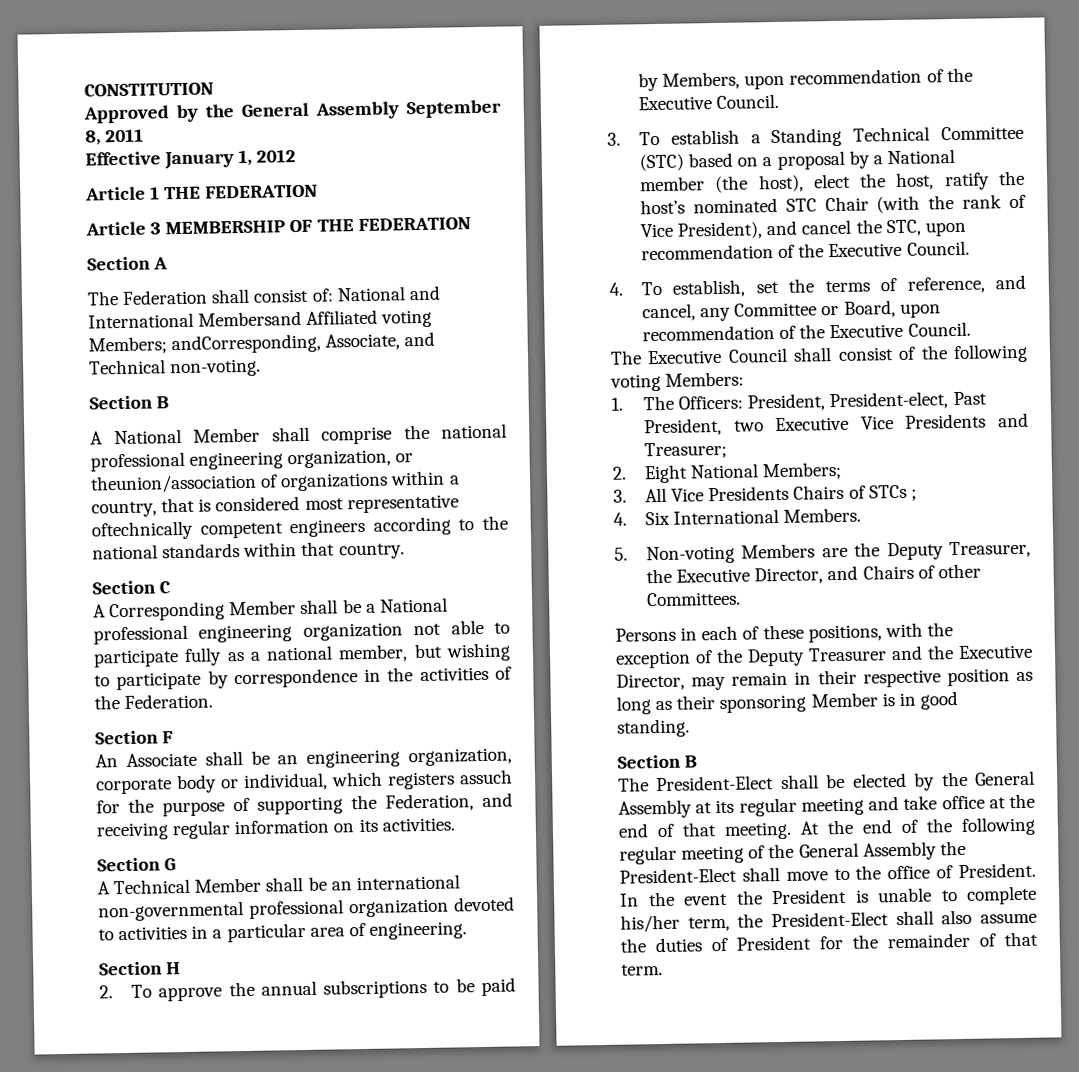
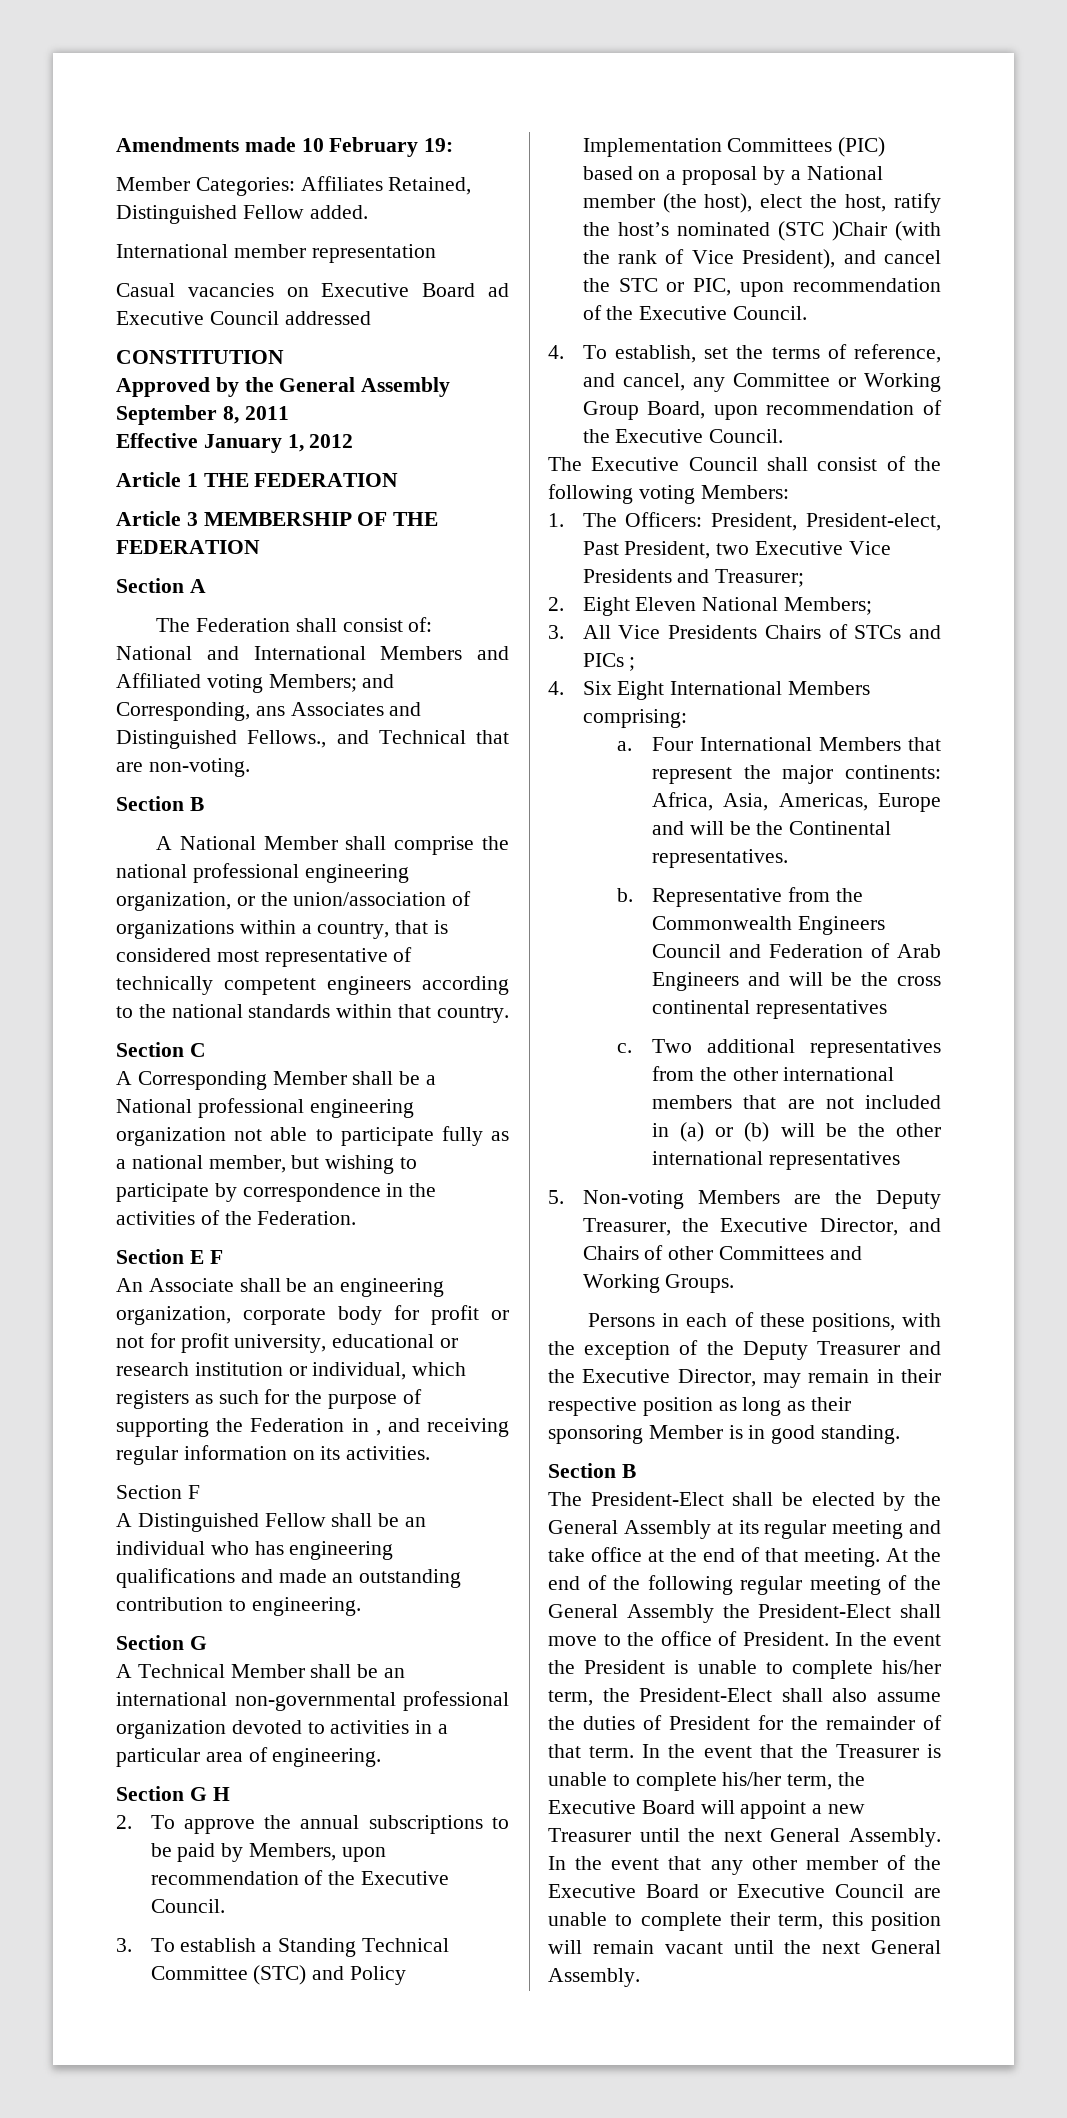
+ Amendments made 10 February 19:
+ Member Categories: Affiliates Retained, Distinguished Fellow added.
+ International member representation
+ Casual vacancies on Executive Board ad Executive Council addressed
- The Federation shall consist of: National and International Membersand Affiliated voting Members; andCorresponding, Associate, and Technical non-voting.
+ The Federation shall consist of: National and International Members and Affiliated voting Members; and Corresponding, ans Associates and Distinguished Fellows., and Technical that are non-voting.
- A National Member shall comprise the national professional engineering organization, or theunion/association of organizations within a country, that is considered most representative oftechnically competent engineers according to the national standards within that country.
+ A National Member shall comprise the national professional engineering organization, or the union/association of organizations within a country, that is considered most representative of technically competent engineers according to the national standards within that country.
- Section F
+ Section E F
- An Associate shall be an engineering organization, corporate body or individual, which registers assuch for the purpose of supporting the Federation, and receiving regular information on its activities.
+ An Associate shall be an engineering organization, corporate body for profit or not for profit university, educational or research institution or individual, which registers as such for the purpose of supporting the Federation in , and receiving regular information on its activities.
+ Section F
+ A Distinguished Fellow shall be an individual who has engineering qualifications and made an outstanding contribution to engineering.
- Section H
+ Section G H
- 3. To establish a Standing Technical Committee (STC) based on a proposal by a National member (the host), elect the host, ratify the host’s nominated STC Chair (with the rank of Vice President), and cancel the STC, upon recommendation of the Executive Council.
+ 3. To establish a Standing Technical Committee (STC) and Policy Implementation Committees (PIC) based on a proposal by a National member (the host), elect the host, ratify the host’s nominated (STC )Chair (with the rank of Vice President), and cancel the STC or PIC, upon recommendation of the Executive Council.
- 4. To establish, set the terms of reference, and cancel, any Committee or Board, upon recommendation of the Executive Council.
+ 4. To establish, set the terms of reference, and cancel, any Committee or Working Group Board, upon recommendation of the Executive Council.
- 2. Eight National Members;
+ 2. Eight Eleven National Members;
- 3. All Vice Presidents Chairs of STCs ;
+ 3. All Vice Presidents Chairs of STCs and PICs ;
- 4. Six International Members.
+ 4. Six Eight International Members comprising:
+ a. Four International Members that represent the major continents: Africa, Asia, Americas, Europe and will be the Continental representatives.
+ b. Representative from the Commonwealth Engineers Council and Federation of Arab Engineers and will be the cross continental representatives
+ c. Two additional representatives from the other international members that are not included in (a) or (b) will be the other international representatives
- 5. Non-voting Members are the Deputy Treasurer, the Executive Director, and Chairs of other Committees.
+ 5. Non-voting Members are the Deputy Treasurer, the Executive Director, and Chairs of other Committees and Working Groups.
+ In the event that the Treasurer is unable to complete his/her term, the Executive Board will appoint a new Treasurer until the next General Assembly. In the event that any other member of the Executive Board or Executive Council are unable to complete their term, this position will remain vacant until the next General Assembly.

